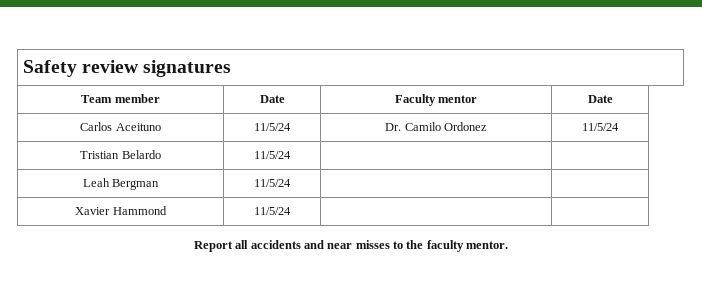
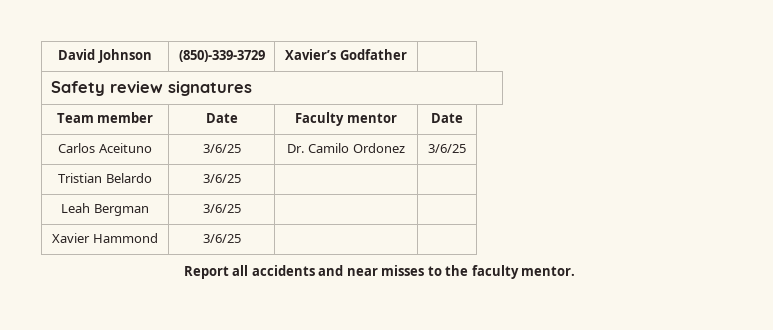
+ David Johnson | (850)-339-3729 | Xavier’s Godfather |
- Carlos Aceituno | 11/5/24 | Dr. Camilo Ordonez | 11/5/24
+ Carlos Aceituno | 3/6/25 | Dr. Camilo Ordonez | 3/6/25
- Tristian Belardo | 11/5/24 | |
+ Tristian Belardo | 3/6/25 | |
- Leah Bergman | 11/5/24 | |
+ Leah Bergman | 3/6/25 | |
- Xavier Hammond | 11/5/24 | |
+ Xavier Hammond | 3/6/25 | |

